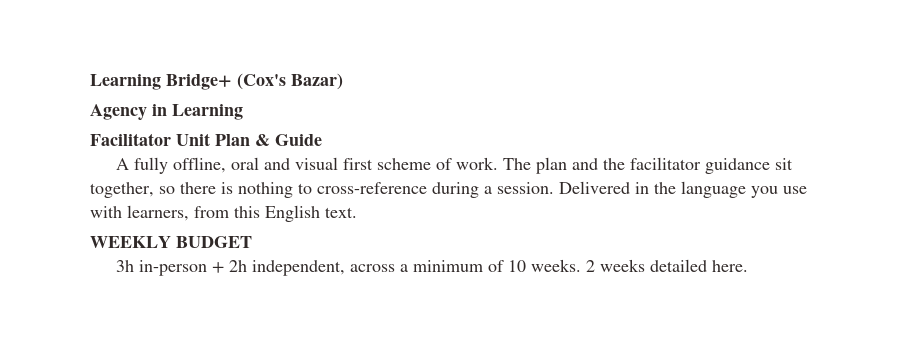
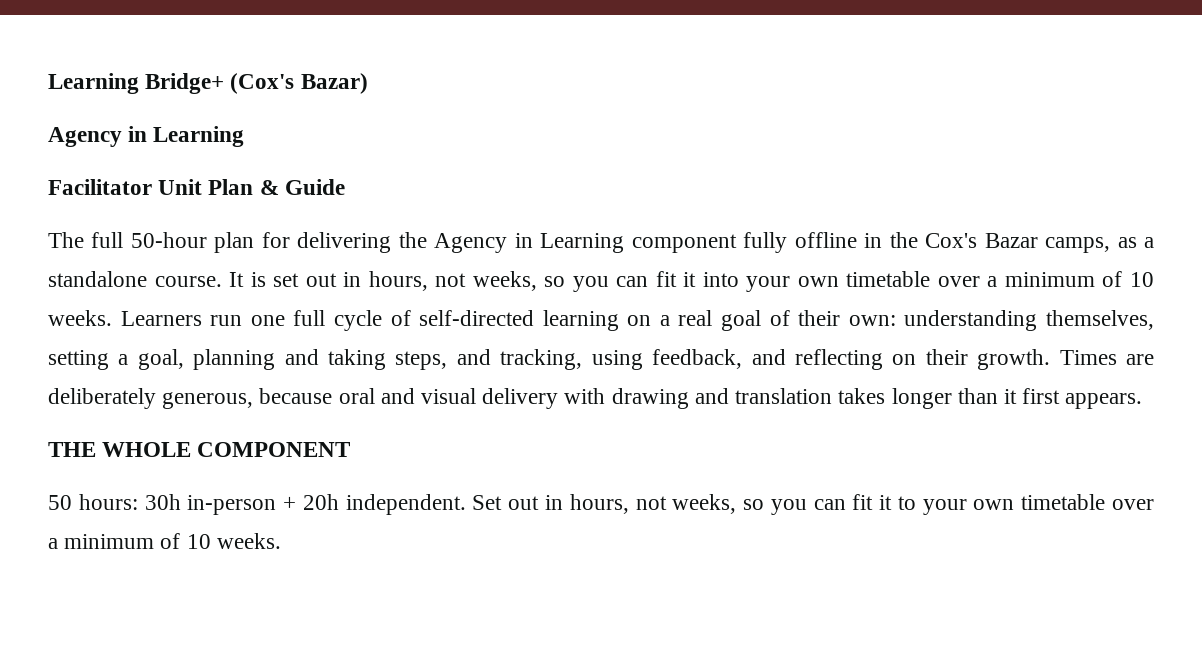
- A fully offline, oral and visual first scheme of work. The plan and the facilitator guidance sit together, so there is nothing to cross-reference during a session. Delivered in the language you use with learners, from this English text.
- WEEKLY BUDGET
- 3h in-person + 2h independent, across a minimum of 10 weeks. 2 weeks detailed here.
+ The full 50-hour plan for delivering the Agency in Learning component fully offline in the Cox's Bazar camps, as a standalone course. It is set out in hours, not weeks, so you can fit it into your own timetable over a minimum of 10 weeks. Learners run one full cycle of self-directed learning on a real goal of their own: understanding themselves, setting a goal, planning and taking steps, and tracking, using feedback, and reflecting on their growth. Times are deliberately generous, because oral and visual delivery with drawing and translation takes longer than it first appears.
+ THE WHOLE COMPONENT
+ 50 hours: 30h in-person + 20h independent. Set out in hours, not weeks, so you can fit it to your own timetable over a minimum of 10 weeks.

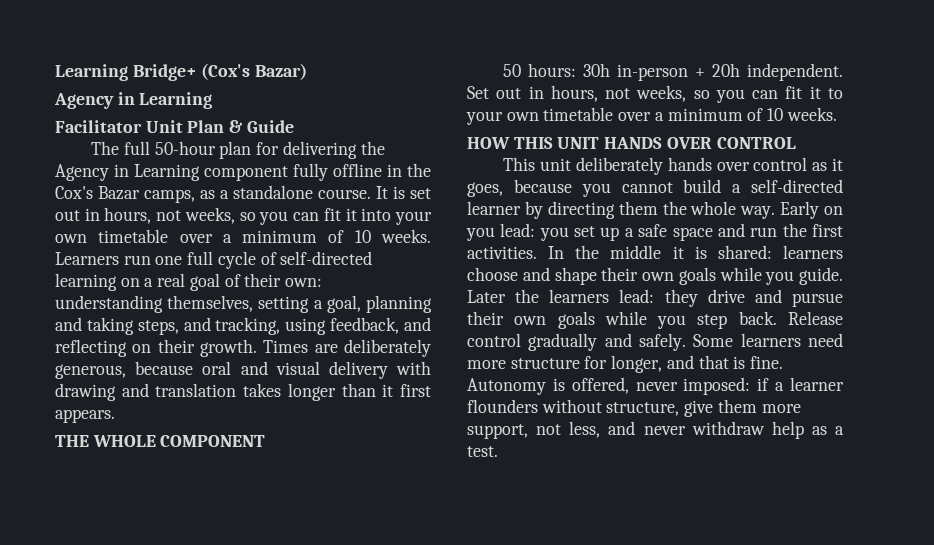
+ HOW THIS UNIT HANDS OVER CONTROL
+ This unit deliberately hands over control as it goes, because you cannot build a self-directed learner by directing them the whole way. Early on you lead: you set up a safe space and run the first activities. In the middle it is shared: learners choose and shape their own goals while you guide. Later the learners lead: they drive and pursue their own goals while you step back. Release control gradually and safely. Some learners need more structure for longer, and that is fine. Autonomy is offered, never imposed: if a learner flounders without structure, give them more support, not less, and never withdraw help as a test.

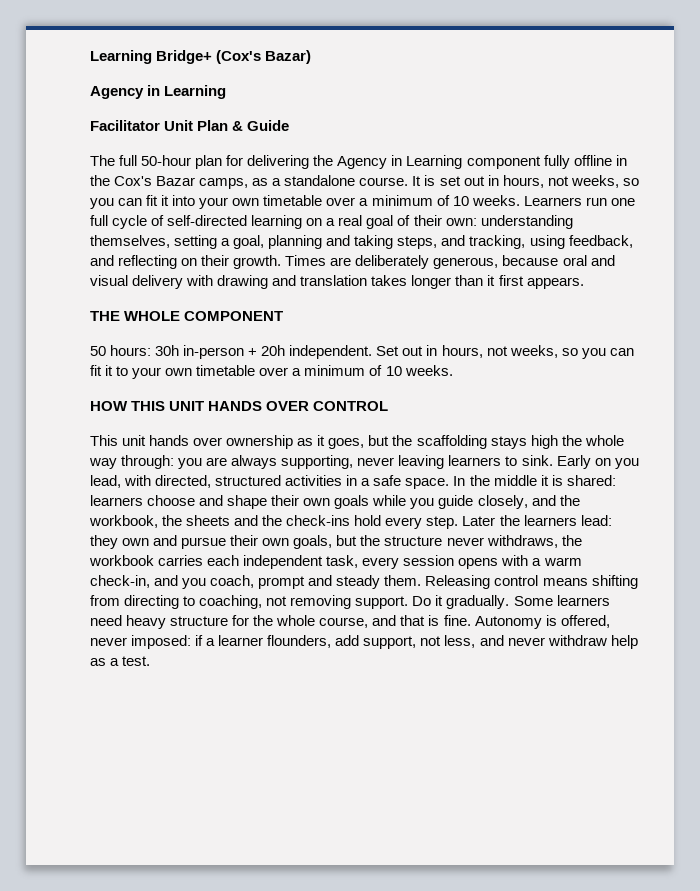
- This unit deliberately hands over control as it goes, because you cannot build a self-directed learner by directing them the whole way. Early on you lead: you set up a safe space and run the first activities.
+ This unit hands over ownership as it goes, but the scaffolding stays high the whole way through: you are always supporting, never leaving learners to sink. Early on you lead, with directed, structured activities in a safe space.
- In the middle it is shared: learners choose and shape their own goals while you guide.
+ In the middle it is shared: learners choose and shape their own goals while you guide closely, and the workbook, the sheets and the check-ins hold every step.
- Later the learners lead: they drive and pursue their own goals while you step back. Release control gradually and safely.
+ Later the learners lead: they own and pursue their own goals, but the structure never withdraws, the workbook carries each independent task, every session opens with a warm check-in, and you coach, prompt and steady them. Releasing control means shifting from directing to coaching, not removing support. Do it gradually.
- Some learners need more structure for longer, and that is fine.
+ Some learners need heavy structure for the whole course, and that is fine.
- Autonomy is offered, never imposed: if a learner flounders without structure, give them more support, not less, and never withdraw help as a test.
+ Autonomy is offered, never imposed: if a learner flounders, add support, not less, and never withdraw help as a test.

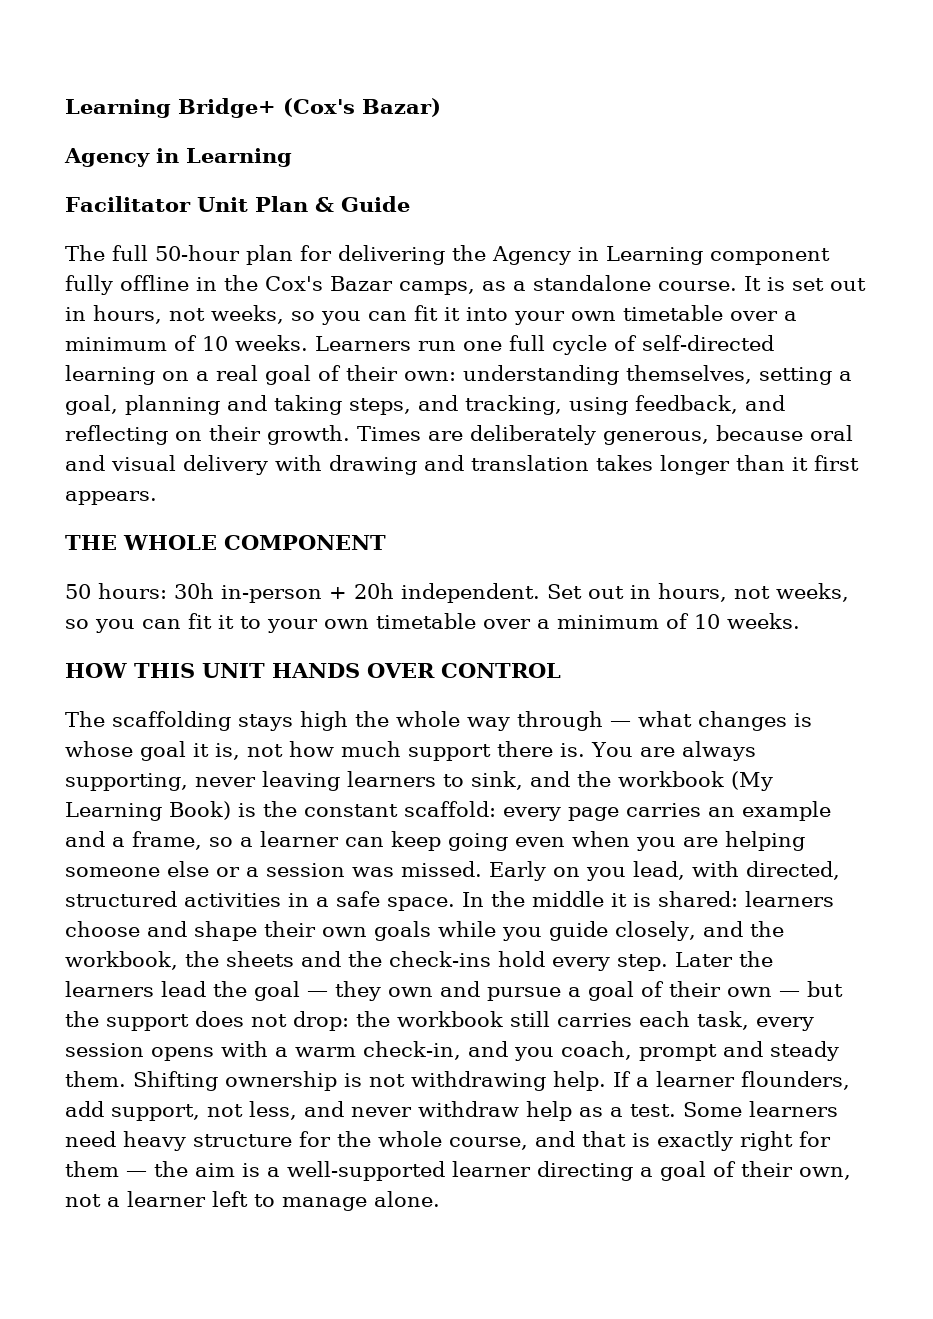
- This unit hands over ownership as it goes, but the scaffolding stays high the whole way through: you are always supporting, never leaving learners to sink.
+ The scaffolding stays high the whole way through — what changes is whose goal it is, not how much support there is. You are always supporting, never leaving learners to sink, and the workbook (My Learning Book) is the constant scaffold: every page carries an example and a frame, so a learner can keep going even when you are helping someone else or a session was missed.
- Later the learners lead: they own and pursue their own goals, but the structure never withdraws, the workbook carries each independent task, every session opens with a warm check-in, and you coach, prompt and steady them.
+ Later the learners lead the goal — they own and pursue a goal of their own — but the support does not drop: the workbook still carries each task, every session opens with a warm check-in, and you coach, prompt and steady them.
- Releasing control means shifting from directing to coaching, not removing support. Do it gradually. Some learners need heavy structure for the whole course, and that is fine. Autonomy is offered, never imposed: if a learner flounders, add support, not less, and never withdraw help as a test.
+ Shifting ownership is not withdrawing help. If a learner flounders, add support, not less, and never withdraw help as a test.
+ Some learners need heavy structure for the whole course, and that is exactly right for them — the aim is a well-supported learner directing a goal of their own, not a learner left to manage alone.

